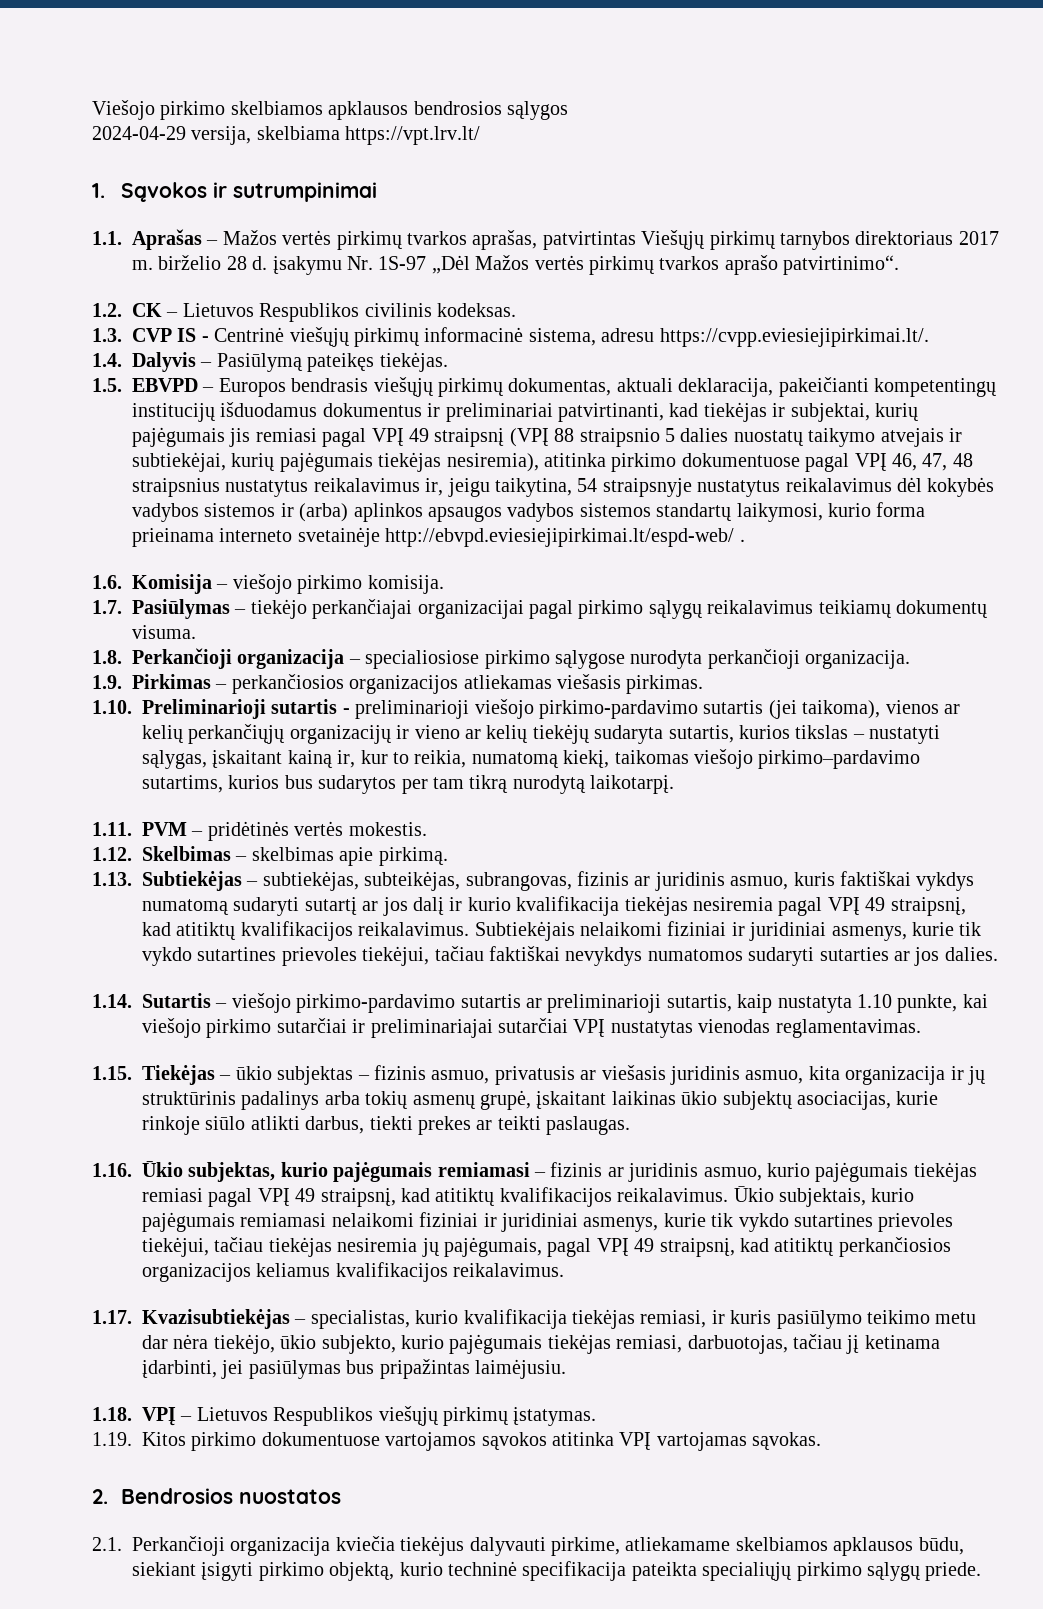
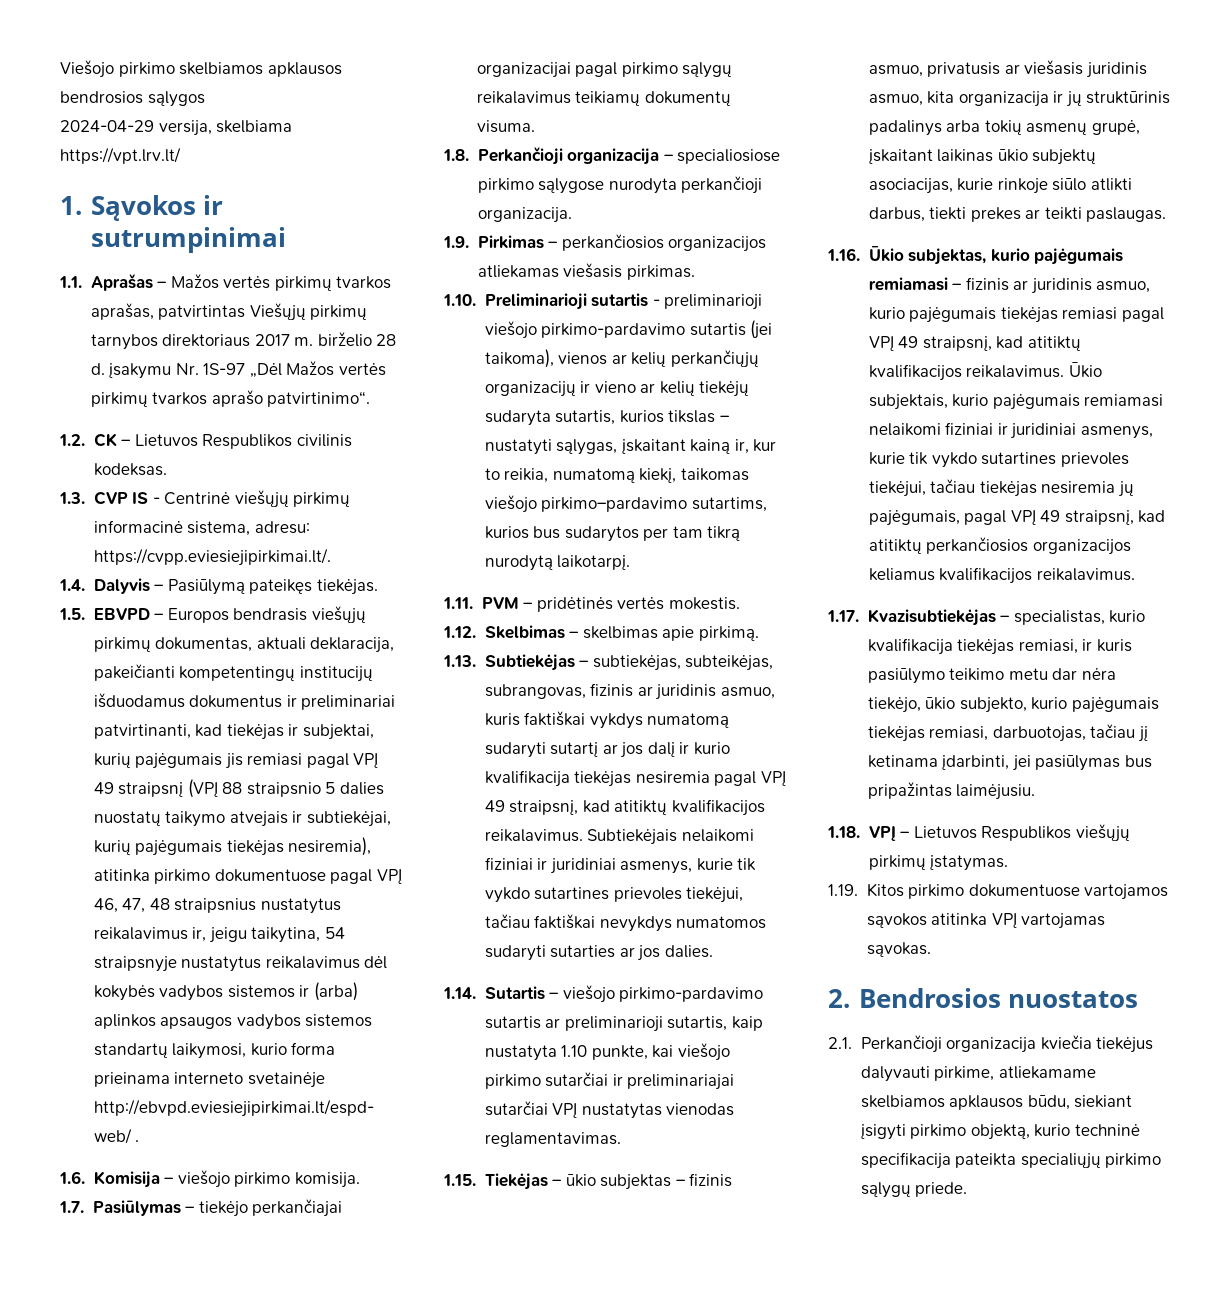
- 1.3. CVP IS - Centrinė viešųjų pirkimų informacinė sistema, adresu https://cvpp.eviesiejipirkimai.lt/.
+ 1.3. CVP IS - Centrinė viešųjų pirkimų informacinė sistema, adresu: https://cvpp.eviesiejipirkimai.lt/.

